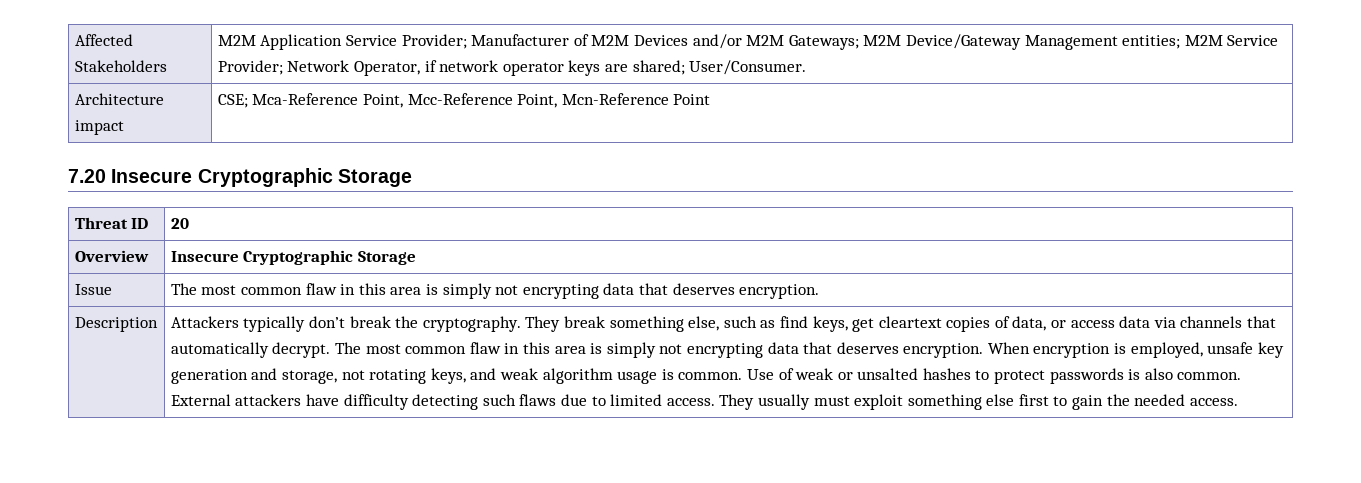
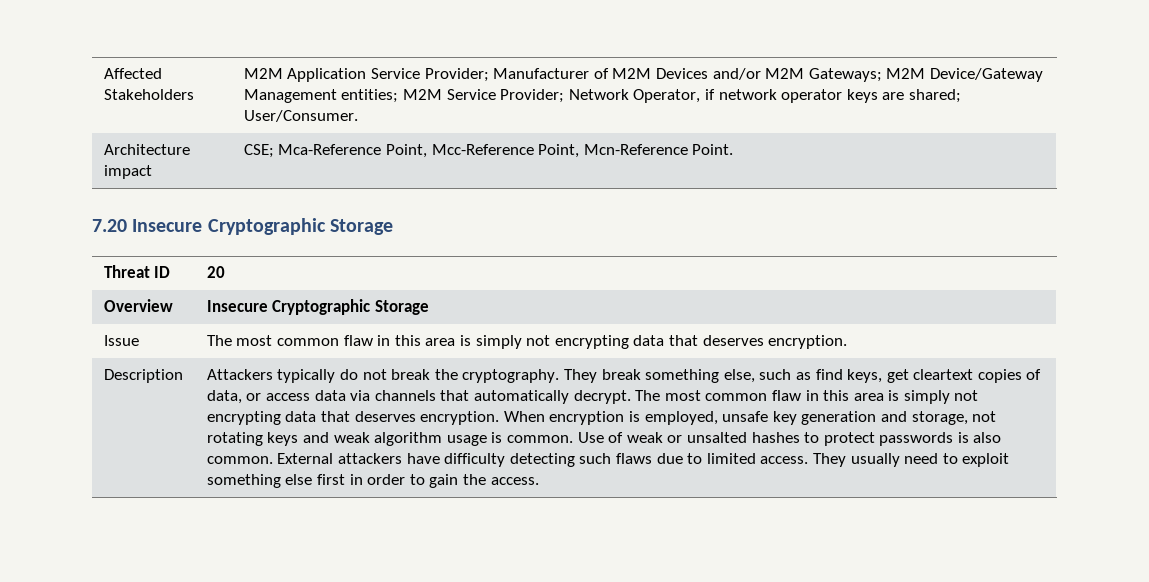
- Architecture impact | CSE; Mca-Reference Point, Mcc-Reference Point, Mcn-Reference Point
+ Architecture impact | CSE; Mca-Reference Point, Mcc-Reference Point, Mcn-Reference Point.
- Attackers typically don’t break the cryptography.
+ Attackers typically do not break the cryptography.
- When encryption is employed, unsafe key generation and storage, not rotating keys, and weak algorithm usage is common.
+ When encryption is employed, unsafe key generation and storage, not rotating keys and weak algorithm usage is common.
- They usually must exploit something else first to gain the needed access.
+ They usually need to exploit something else first in order to gain the access.

